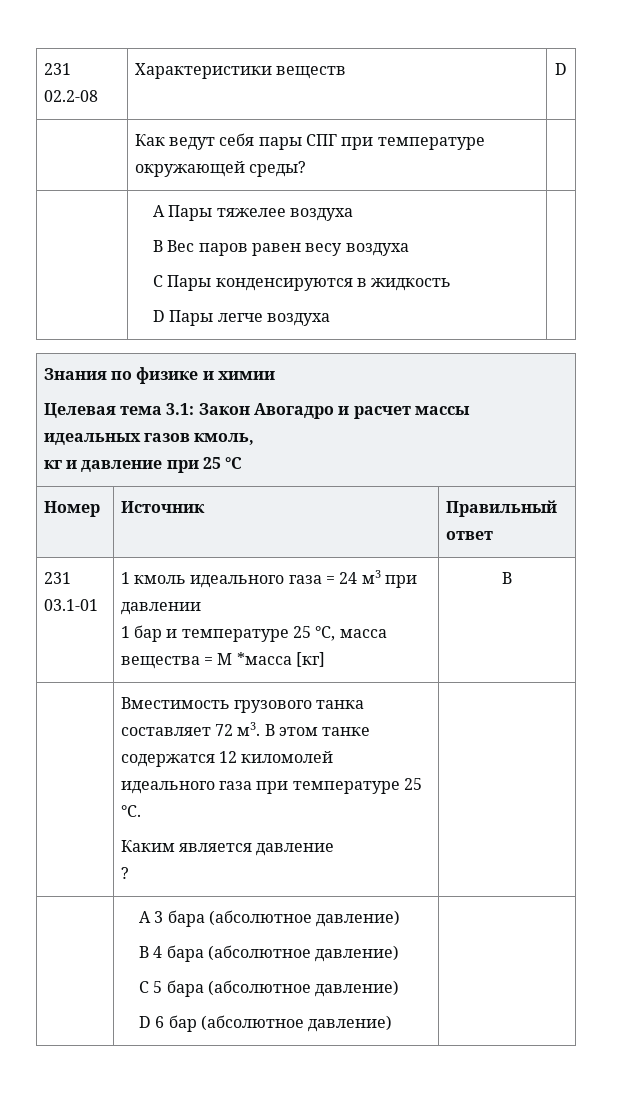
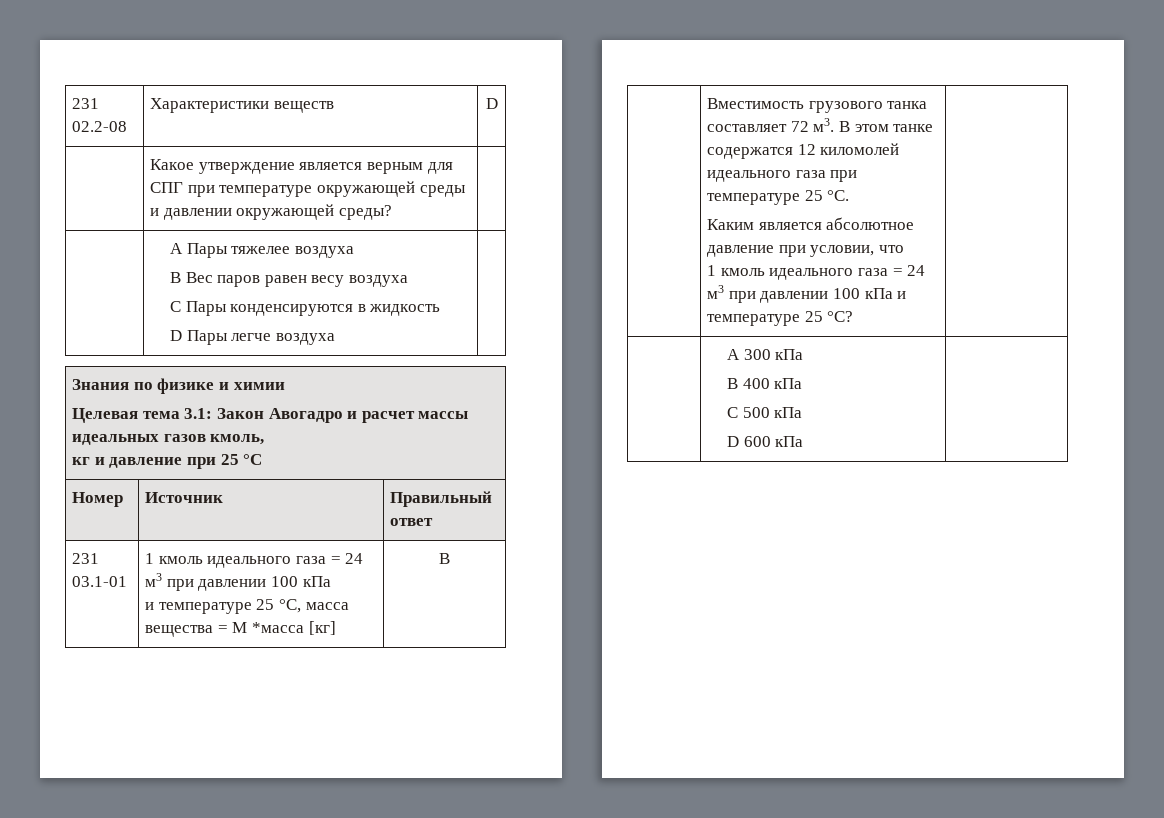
- | Как ведут себя пары СПГ при температуре окружающей среды? |
+ | Какое утверждение является верным для СПГ при температуре окружающей среды и давлении окружающей среды? |
- 231 03.1-01 | 1 кмоль идеального газа = 24 м3 при давлении
- 1 бар и температуре 25 °C, масса вещества = M *масса [кг] | B
+ 231 03.1-01 | 1 кмоль идеального газа = 24 м3 при давлении 100 кПа
+ и температуре 25 °C, масса вещества = M *масса [кг] | B
  | Вместимость грузового танка составляет 72 м3. В этом танке содержатся 12 киломолей идеального газа при температуре 25 °C.
- Каким является давление
- ? |
- | A 3 бара (абсолютное давление)
- B 4 бара (абсолютное давление)
- C 5 бара (абсолютное давление)
- D 6 бар (абсолютное давление) |
+ Каким является абсолютное давление при условии, что
+ 1 кмоль идеального газа = 24 м3 при давлении 100 кПа и температуре 25 °C? |
+ | A 300 кПа
+ B 400 кПа
+ C 500 кПа
+ D 600 кПа |

